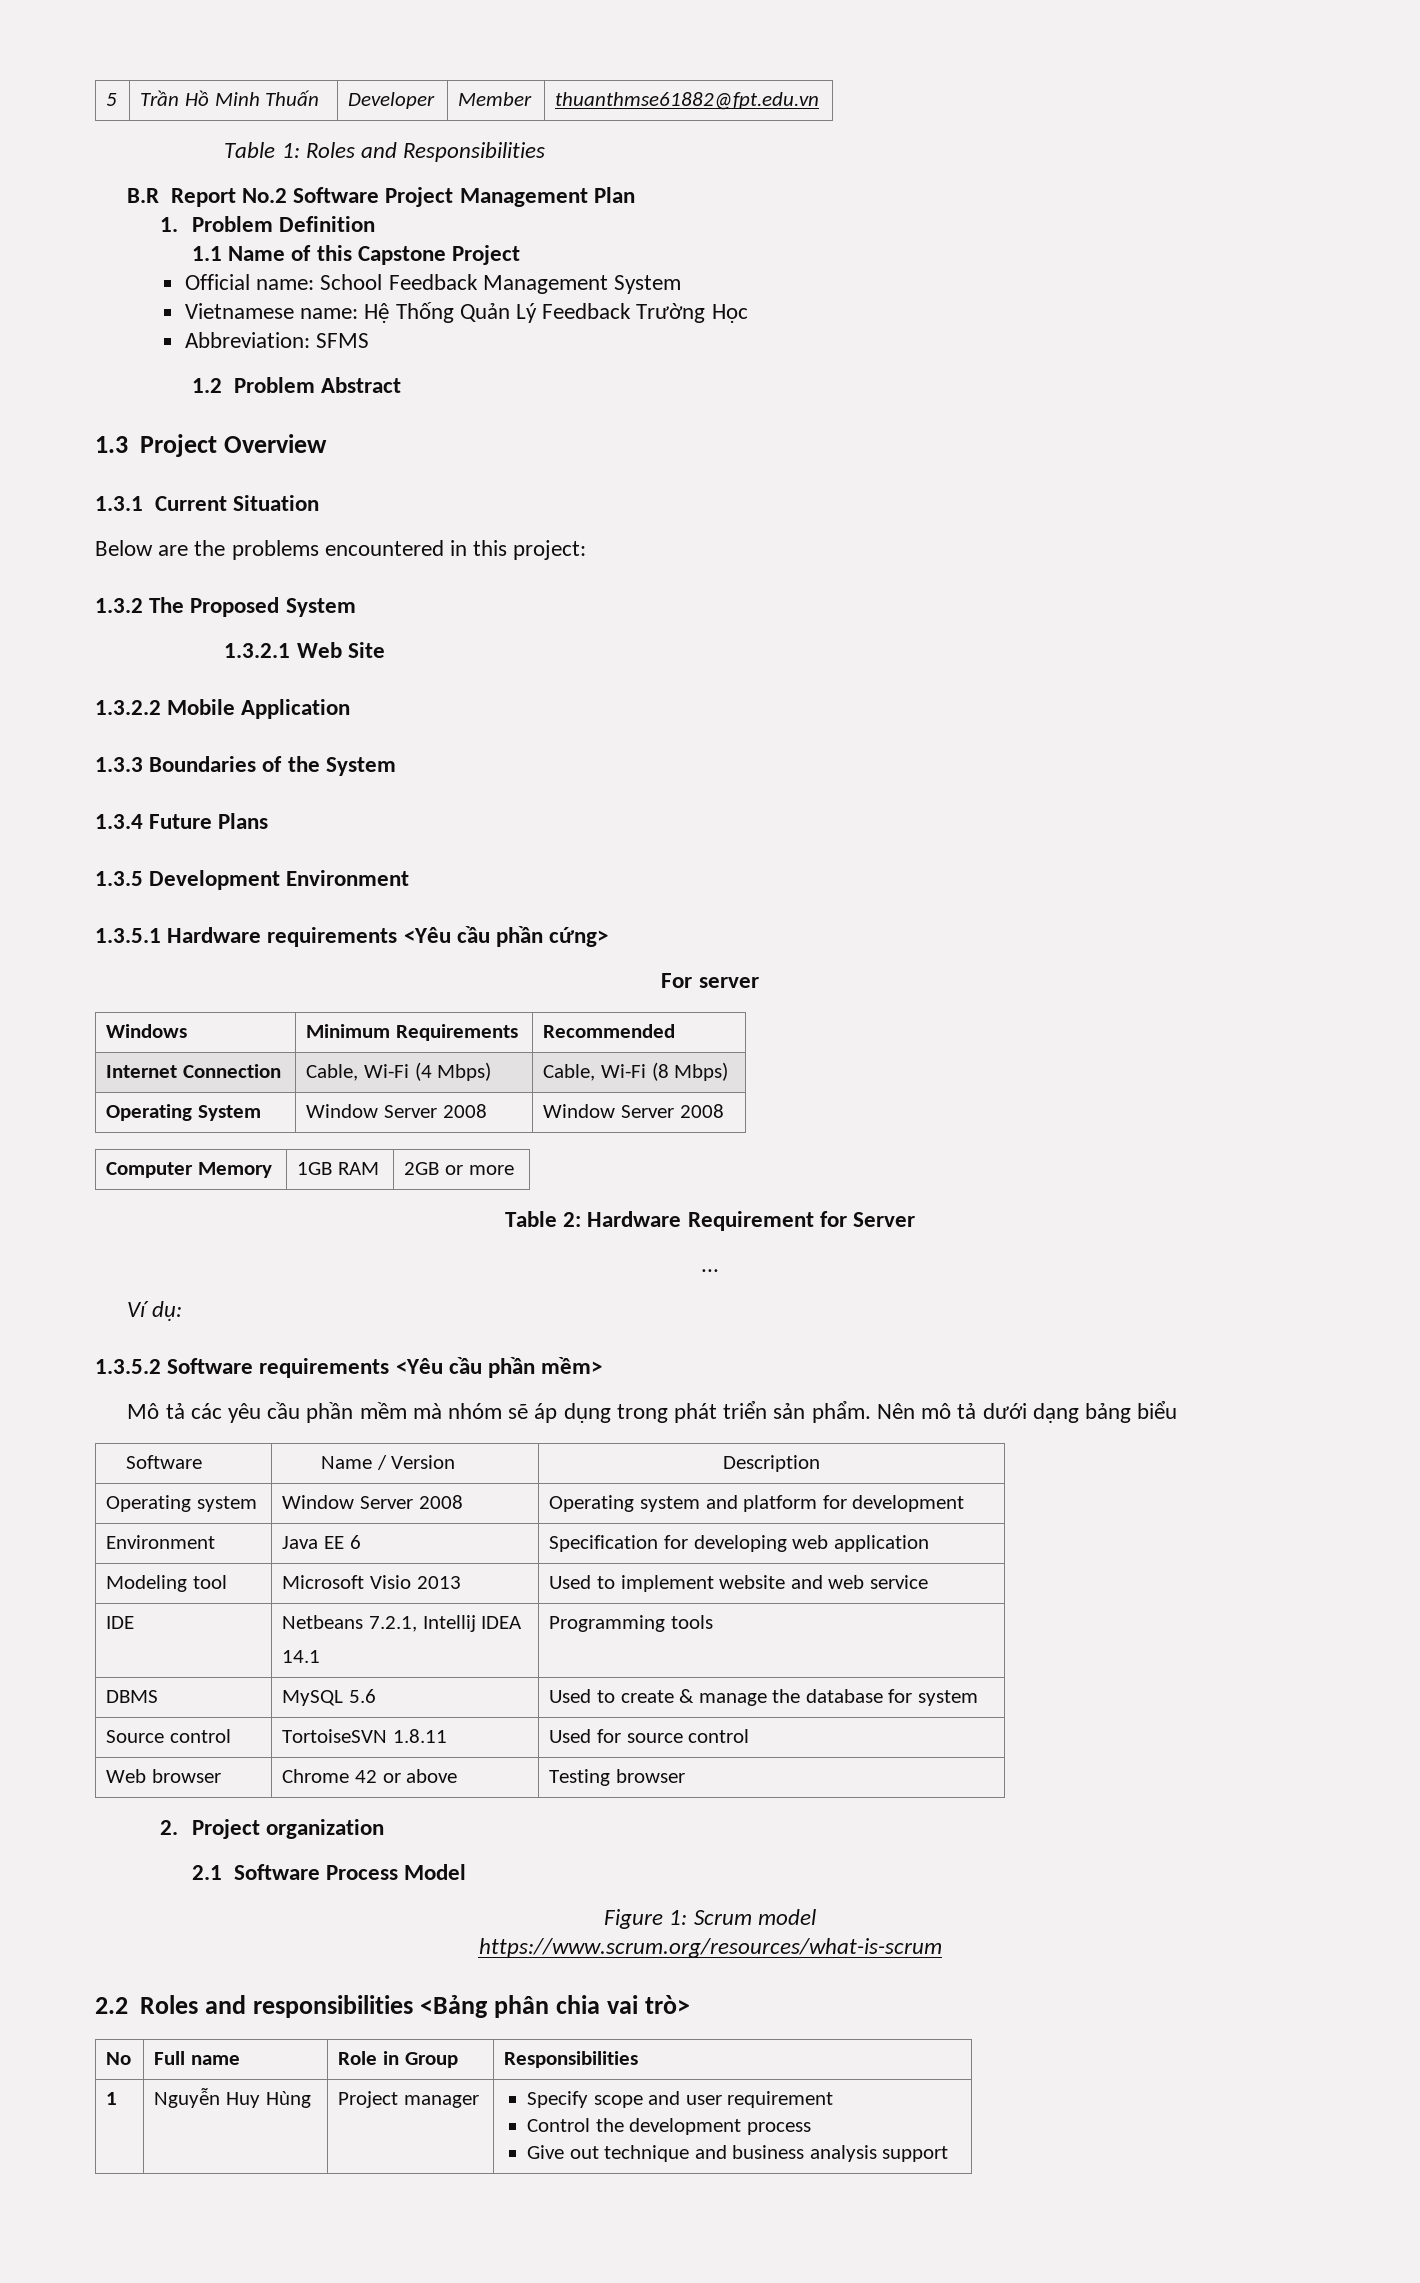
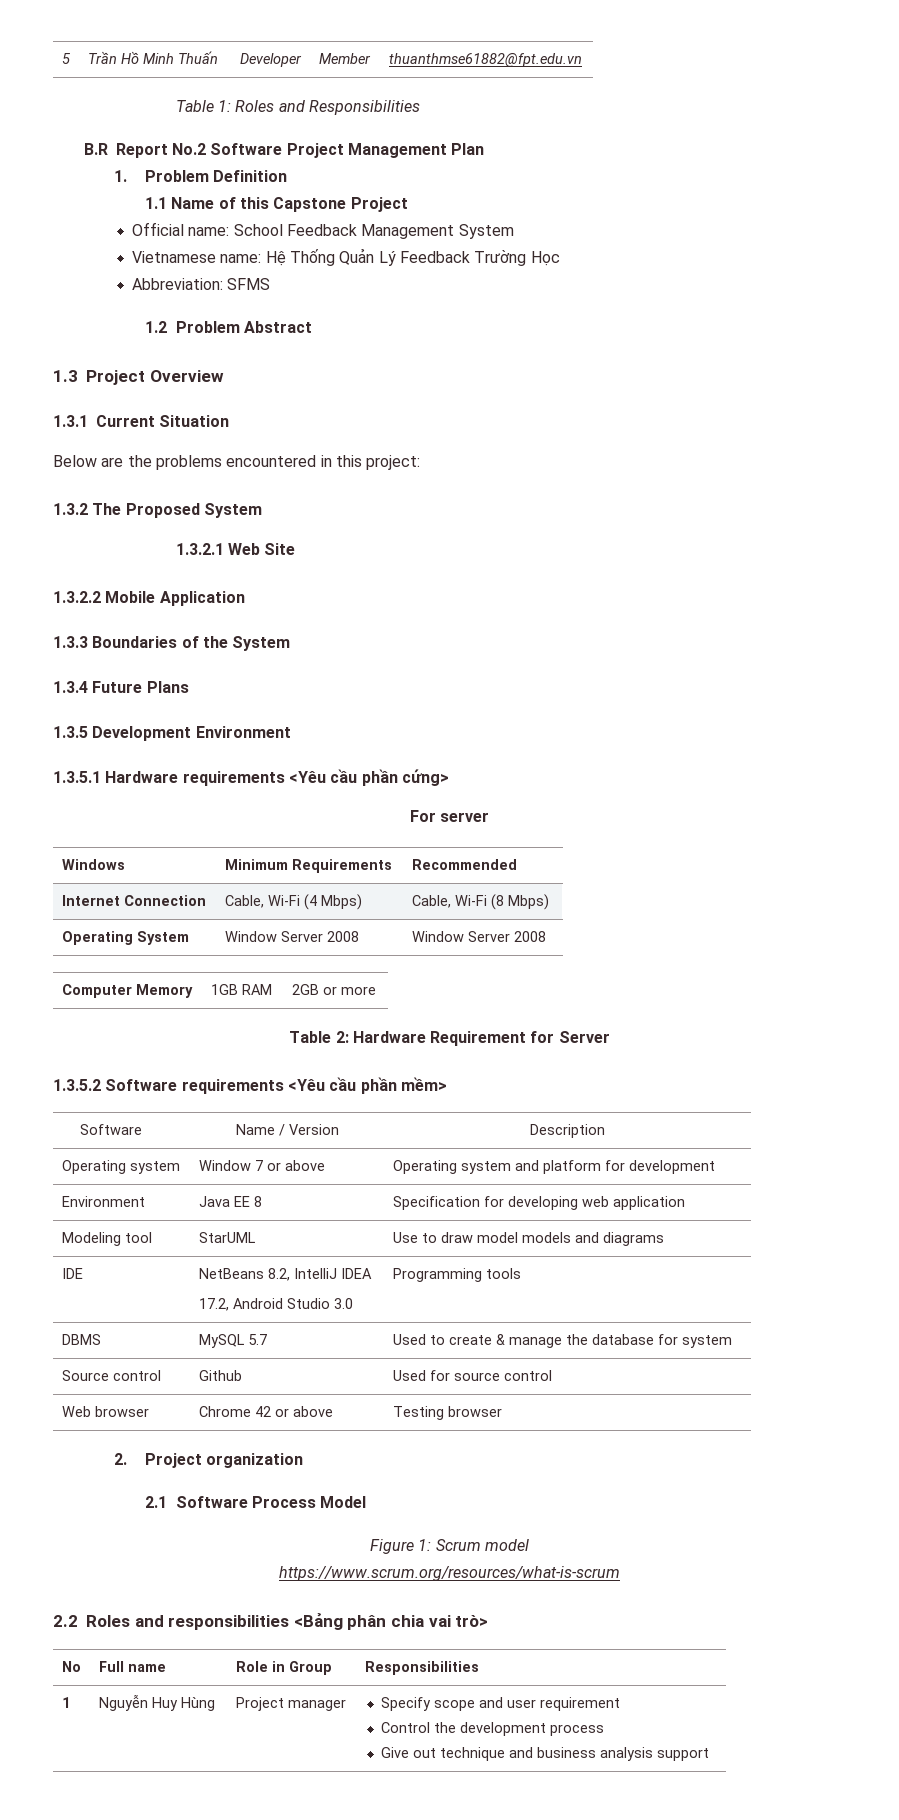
- ...
- Ví dụ:
- Mô tả các yêu cầu phần mềm mà nhóm sẽ áp dụng trong phát triển sản phẩm. Nên mô tả dưới dạng bảng biểu
- Operating system | Window Server 2008 | Operating system and platform for development
+ Operating system | Window 7 or above | Operating system and platform for development
- Environment | Java EE 6 | Specification for developing web application
+ Environment | Java EE 8 | Specification for developing web application
- Modeling tool | Microsoft Visio 2013 | Used to implement website and web service
- IDE | Netbeans 7.2.1, Intellij IDEA
- 14.1 | Programming tools
+ Modeling tool | StarUML | Use to draw model models and diagrams
+ IDE | NetBeans 8.2, IntelliJ IDEA
+ 17.2, Android Studio 3.0 | Programming tools
- DBMS | MySQL 5.6 | Used to create & manage the database for system
+ DBMS | MySQL 5.7 | Used to create & manage the database for system
- Source control | TortoiseSVN 1.8.11 | Used for source control
+ Source control | Github | Used for source control

